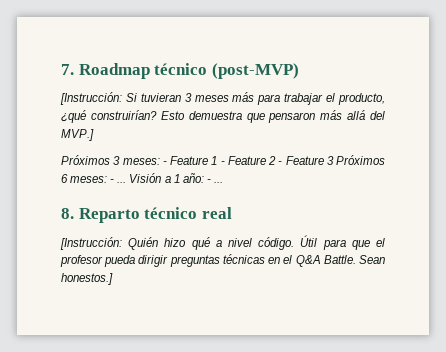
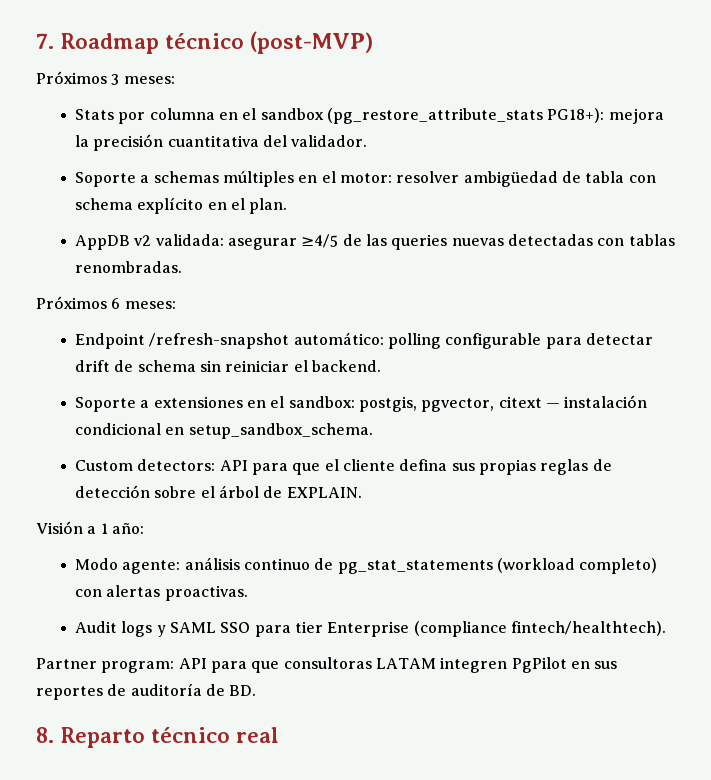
- [Instrucción: Si tuvieran 3 meses más para trabajar el producto, ¿qué construirían? Esto demuestra que pensaron más allá del MVP.]
- Próximos 3 meses: - Feature 1 - Feature 2 - Feature 3 Próximos 6 meses: - ... Visión a 1 año: - ...
+ Próximos 3 meses:
+ Stats por columna en el sandbox (pg_restore_attribute_stats PG18+): mejora la precisión cuantitativa del validador.
+ Soporte a schemas múltiples en el motor: resolver ambigüedad de tabla con schema explícito en el plan.
+ AppDB v2 validada: asegurar ≥4/5 de las queries nuevas detectadas con tablas renombradas.
+ Próximos 6 meses:
+ Endpoint /refresh-snapshot automático: polling configurable para detectar drift de schema sin reiniciar el backend.
+ Soporte a extensiones en el sandbox: postgis, pgvector, citext — instalación condicional en setup_sandbox_schema.
+ Custom detectors: API para que el cliente defina sus propias reglas de detección sobre el árbol de EXPLAIN.
+ Visión a 1 año:
+ Modo agente: análisis continuo de pg_stat_statements (workload completo) con alertas proactivas.
+ Audit logs y SAML SSO para tier Enterprise (compliance fintech/healthtech).
+ Partner program: API para que consultoras LATAM integren PgPilot en sus reportes de auditoría de BD.
  8. Reparto técnico real
- [Instrucción: Quién hizo qué a nivel código. Útil para que el profesor pueda dirigir preguntas técnicas en el Q&A Battle. Sean honestos.]

